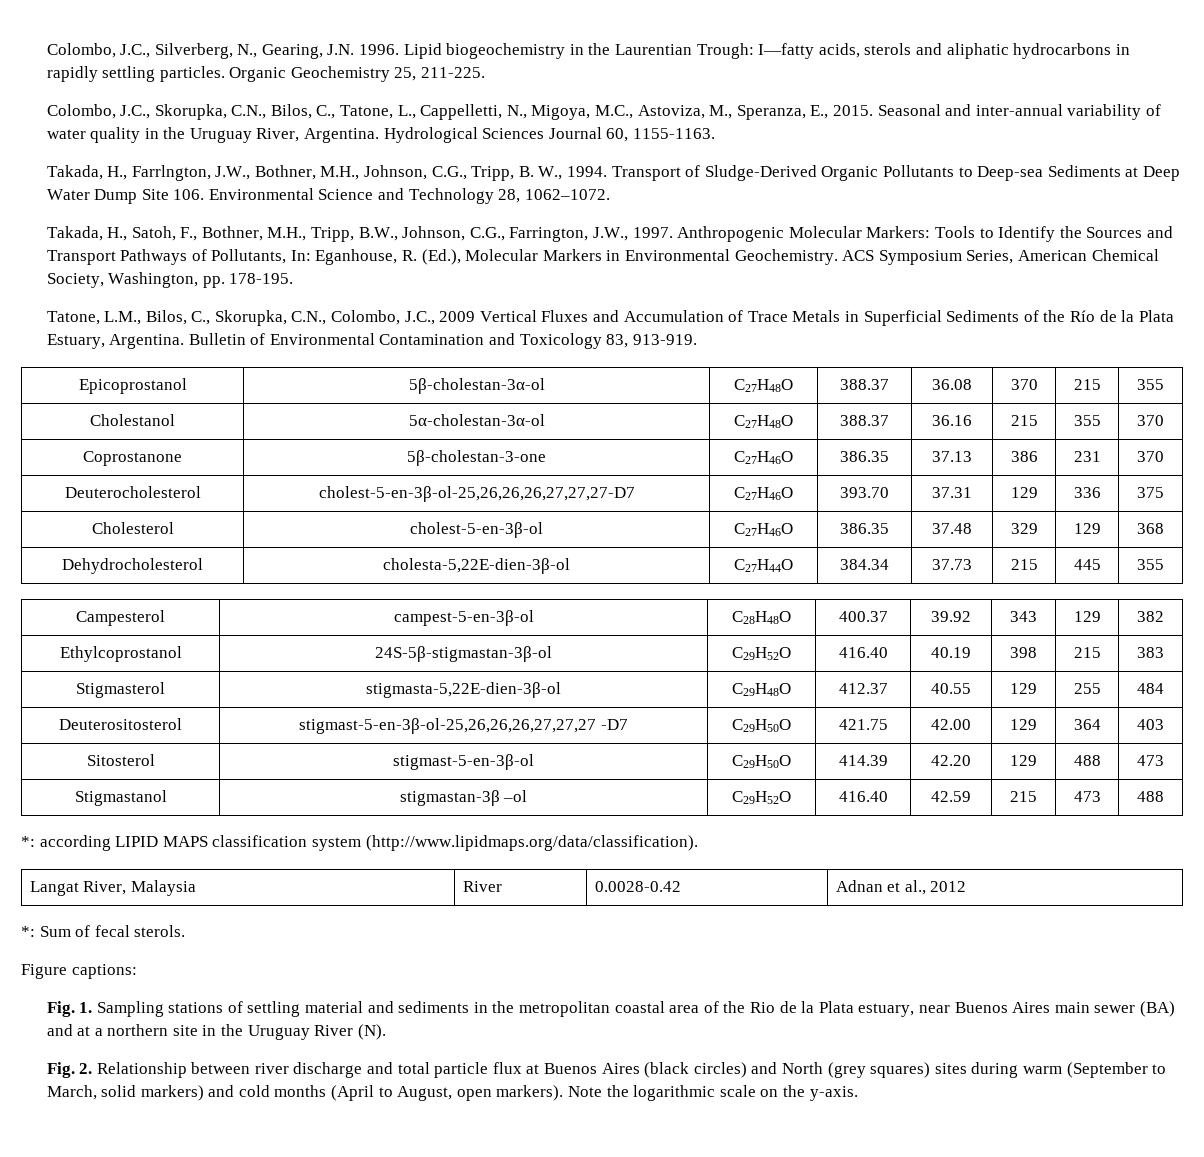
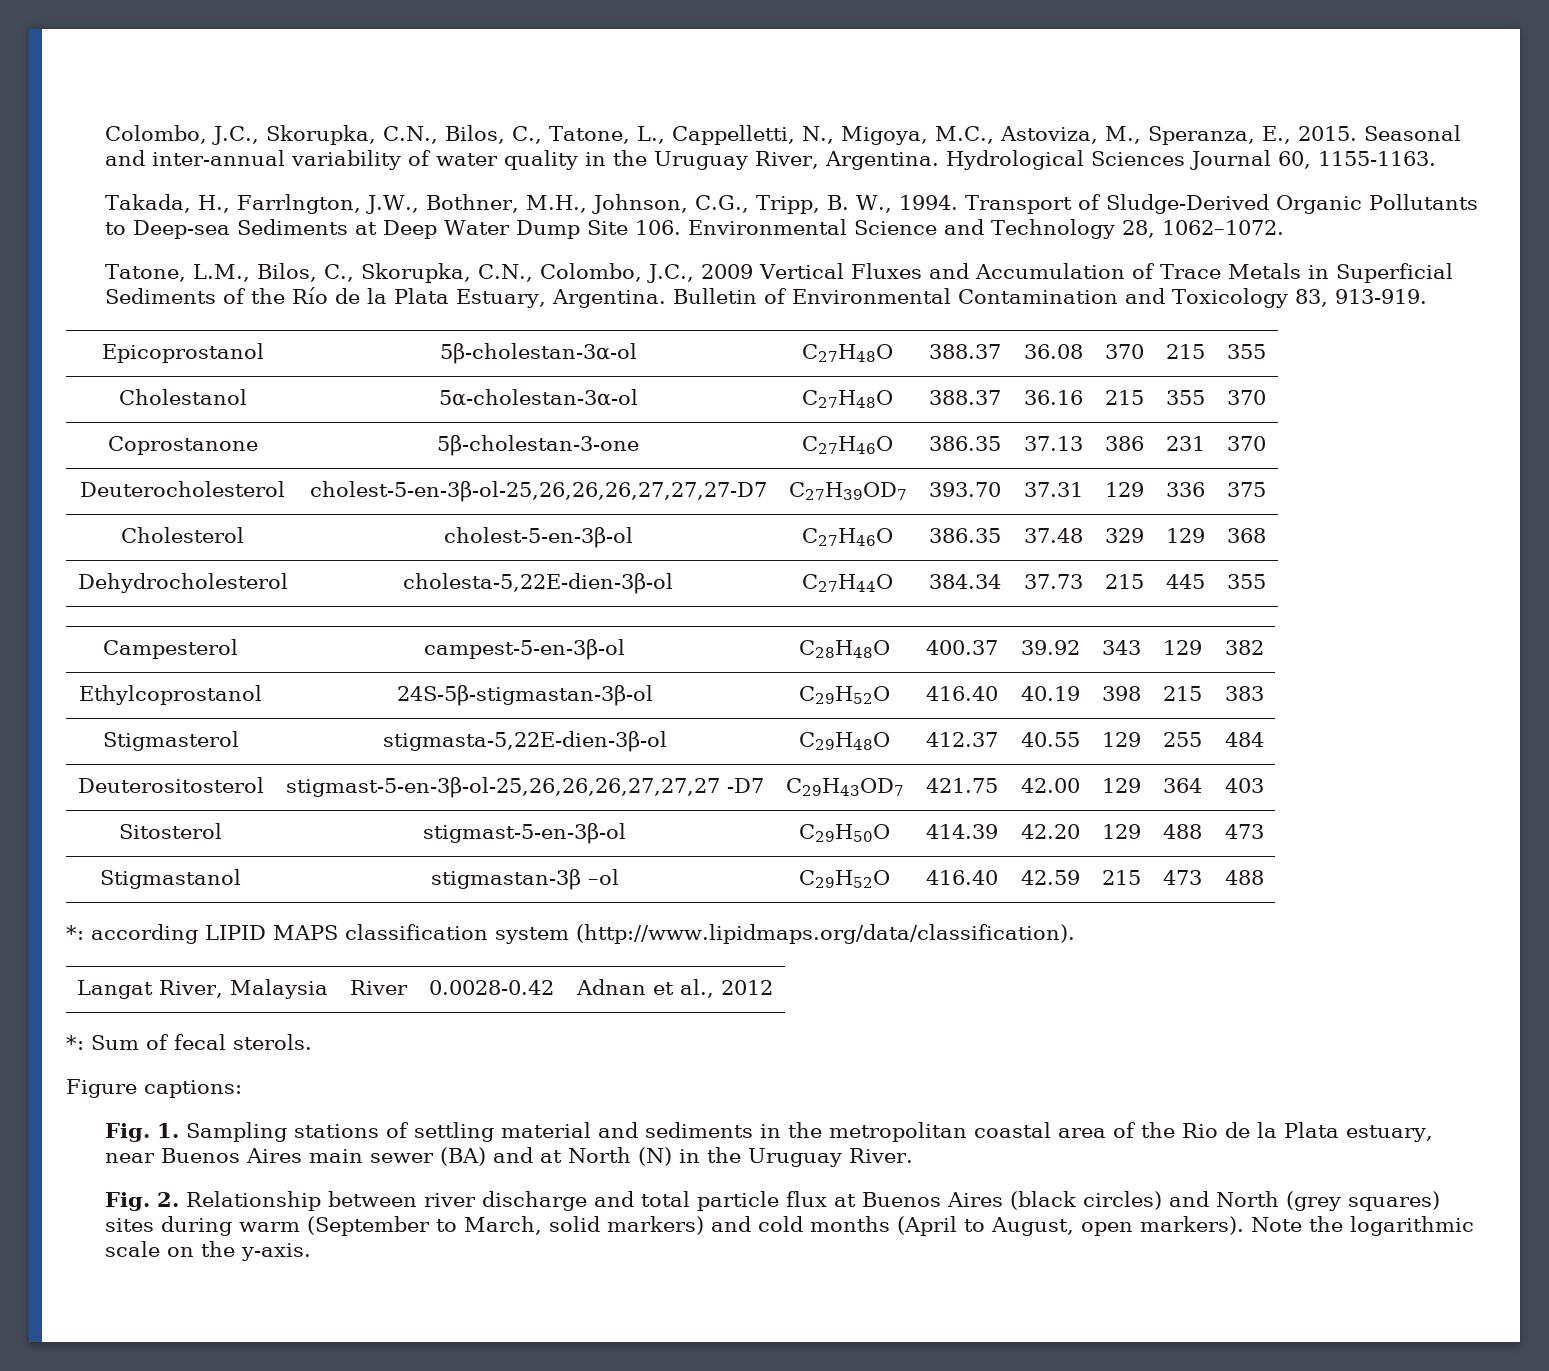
- Colombo, J.C., Silverberg, N., Gearing, J.N. 1996. Lipid biogeochemistry in the Laurentian Trough: I—fatty acids, sterols and aliphatic hydrocarbons in rapidly settling particles. Organic Geochemistry 25, 211-225.
- Takada, H., Satoh, F., Bothner, M.H., Tripp, B.W., Johnson, C.G., Farrington, J.W., 1997. Anthropogenic Molecular Markers: Tools to Identify the Sources and Transport Pathways of Pollutants, In: Eganhouse, R. (Ed.), Molecular Markers in Environmental Geochemistry. ACS Symposium Series, American Chemical Society, Washington, pp. 178-195.
- Deuterocholesterol | cholest-5-en-3β-ol-25,26,26,26,27,27,27-D7 | C27H46O | 393.70 | 37.31 | 129 | 336 | 375
+ Deuterocholesterol | cholest-5-en-3β-ol-25,26,26,26,27,27,27-D7 | C27H39OD7 | 393.70 | 37.31 | 129 | 336 | 375
- Deuterositosterol | stigmast-5-en-3β-ol-25,26,26,26,27,27,27 -D7 | C29H50O | 421.75 | 42.00 | 129 | 364 | 403
+ Deuterositosterol | stigmast-5-en-3β-ol-25,26,26,26,27,27,27 -D7 | C29H43OD7 | 421.75 | 42.00 | 129 | 364 | 403
- Fig. 1. Sampling stations of settling material and sediments in the metropolitan coastal area of the Rio de la Plata estuary, near Buenos Aires main sewer (BA) and at a northern site in the Uruguay River (N).
+ Fig. 1. Sampling stations of settling material and sediments in the metropolitan coastal area of the Rio de la Plata estuary, near Buenos Aires main sewer (BA) and at North (N) in the Uruguay River.

